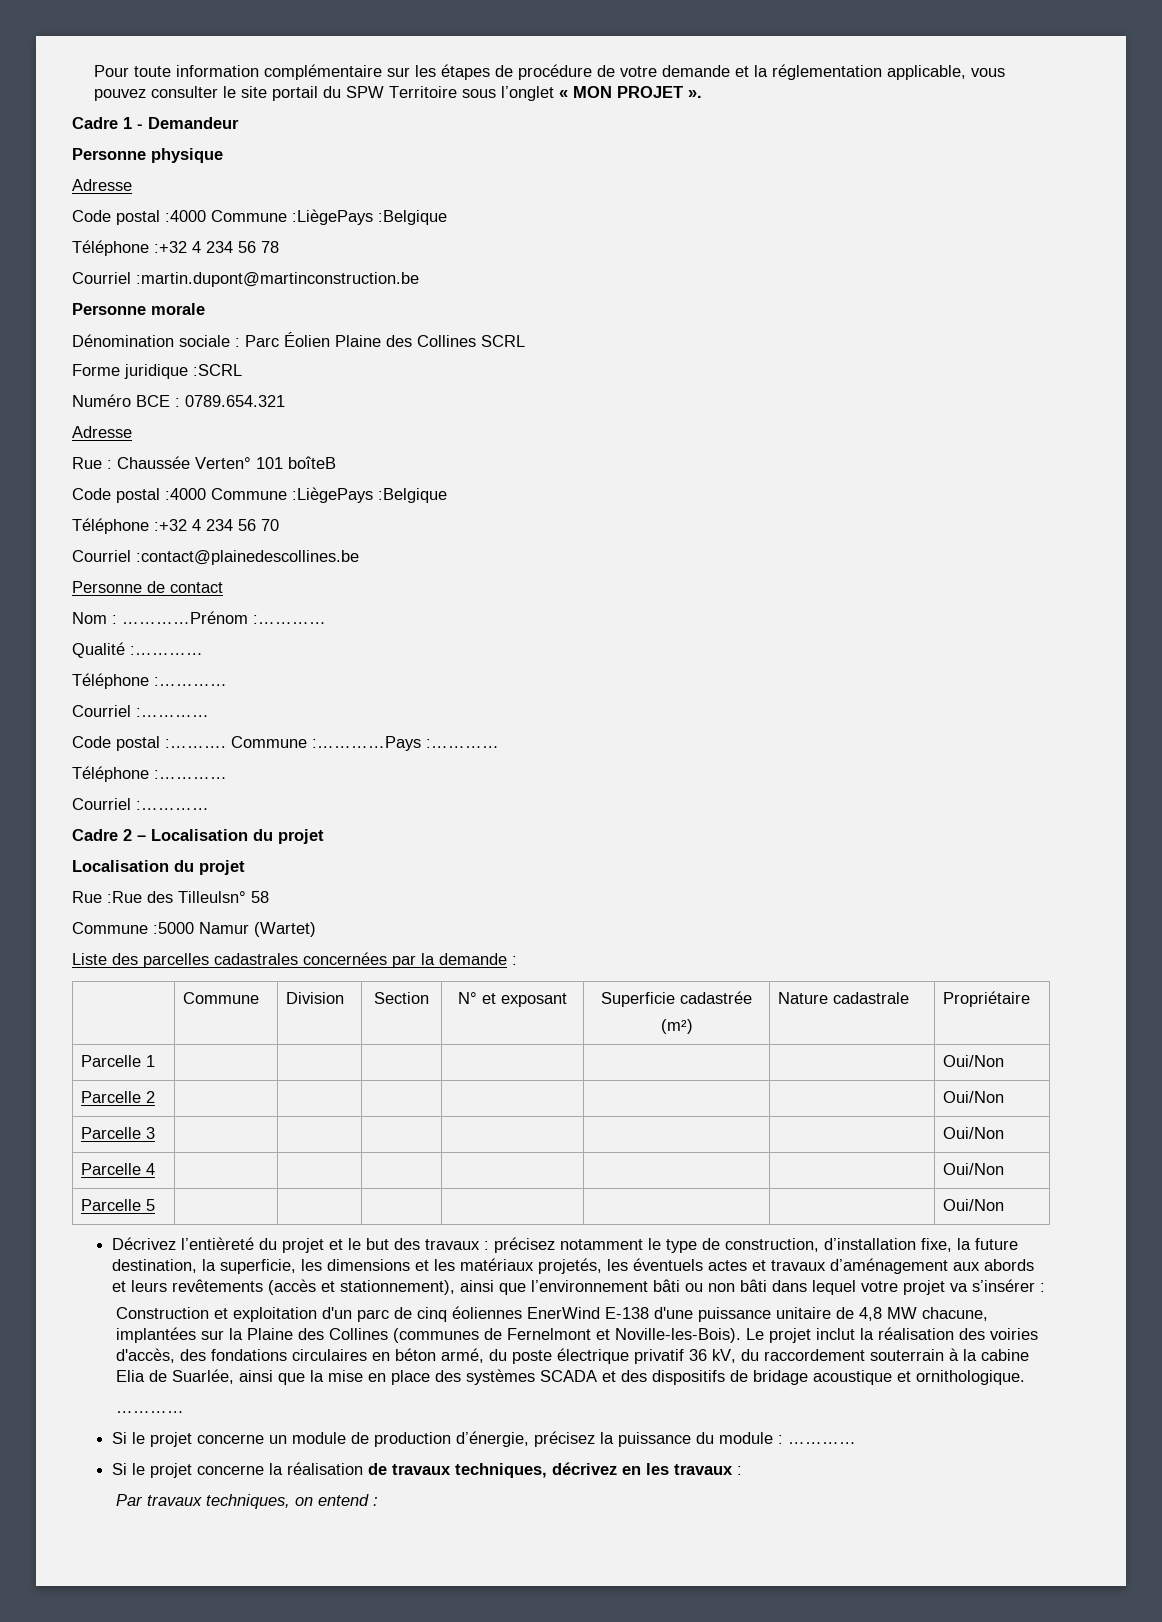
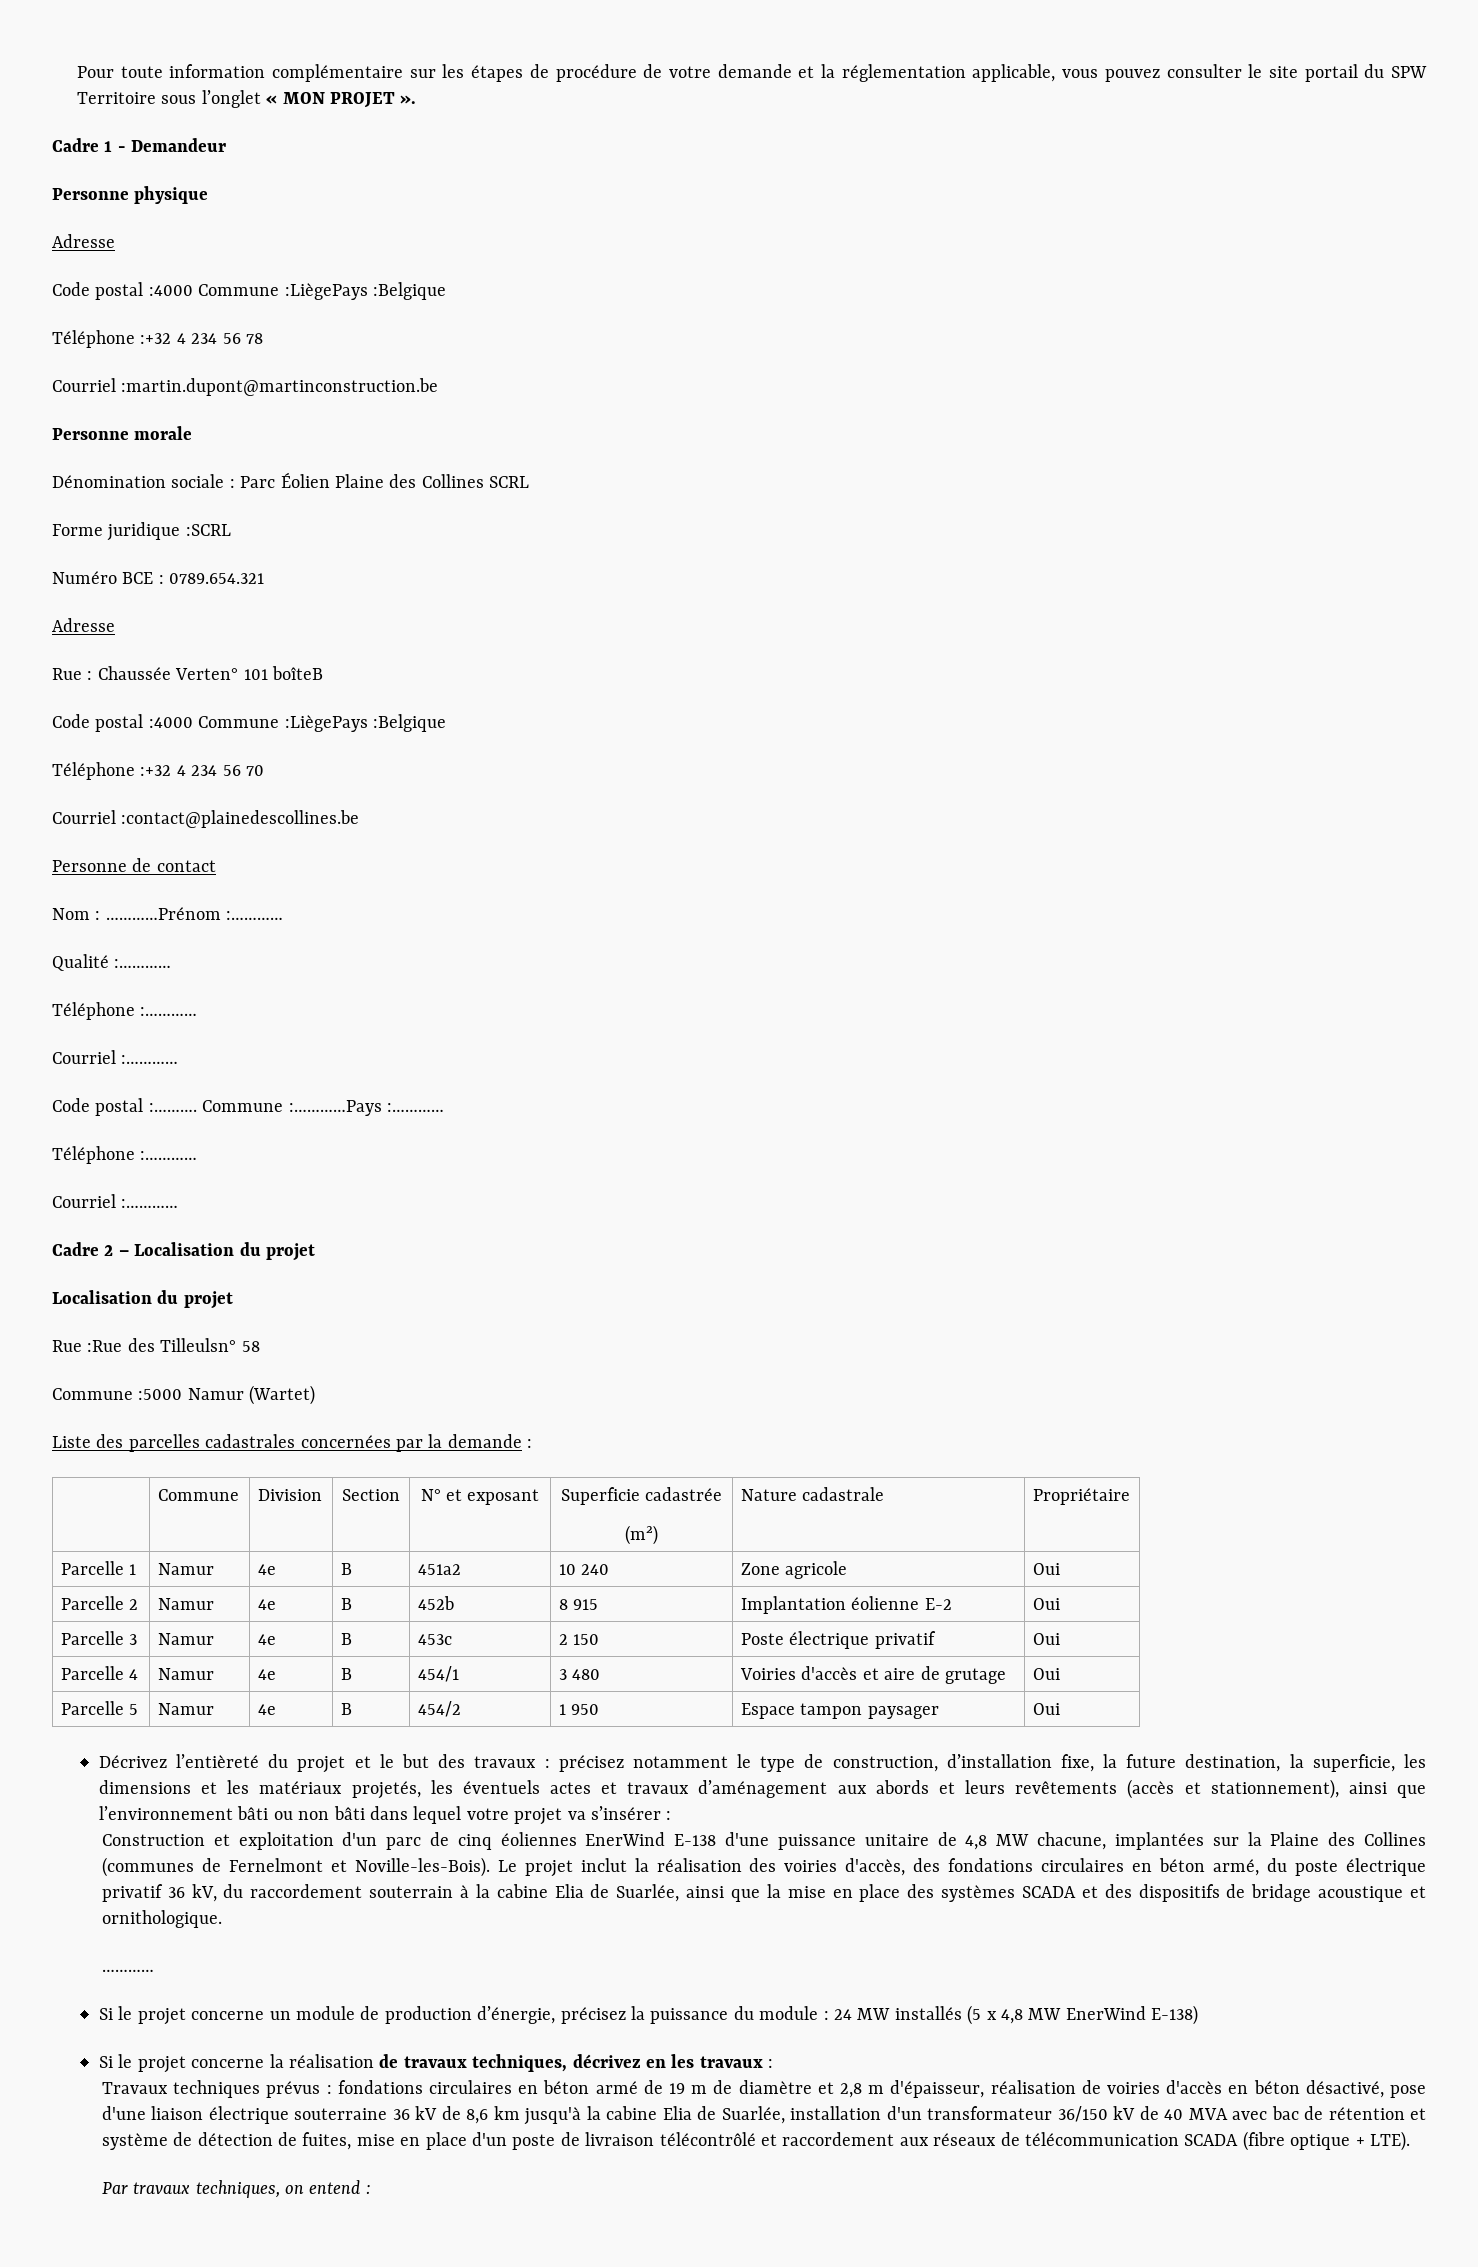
- Parcelle 1 | | | | | | | Oui/Non
- Parcelle 2 | | | | | | | Oui/Non
- Parcelle 3 | | | | | | | Oui/Non
- Parcelle 4 | | | | | | | Oui/Non
- Parcelle 5 | | | | | | | Oui/Non
+ Parcelle 1 | Namur | 4e | B | 451a2 | 10 240 | Zone agricole | Oui
+ Parcelle 2 | Namur | 4e | B | 452b | 8 915 | Implantation éolienne E-2 | Oui
+ Parcelle 3 | Namur | 4e | B | 453c | 2 150 | Poste électrique privatif | Oui
+ Parcelle 4 | Namur | 4e | B | 454/1 | 3 480 | Voiries d'accès et aire de grutage | Oui
+ Parcelle 5 | Namur | 4e | B | 454/2 | 1 950 | Espace tampon paysager | Oui
- Si le projet concerne un module de production d’énergie, précisez la puissance du module : …………
+ Si le projet concerne un module de production d’énergie, précisez la puissance du module : 24 MW installés (5 x 4,8 MW EnerWind E-138)
+ Travaux techniques prévus : fondations circulaires en béton armé de 19 m de diamètre et 2,8 m d'épaisseur, réalisation de voiries d'accès en béton désactivé, pose d'une liaison électrique souterraine 36 kV de 8,6 km jusqu'à la cabine Elia de Suarlée, installation d'un transformateur 36/150 kV de 40 MVA avec bac de rétention et système de détection de fuites, mise en place d'un poste de livraison télécontrôlé et raccordement aux réseaux de télécommunication SCADA (fibre optique + LTE).

